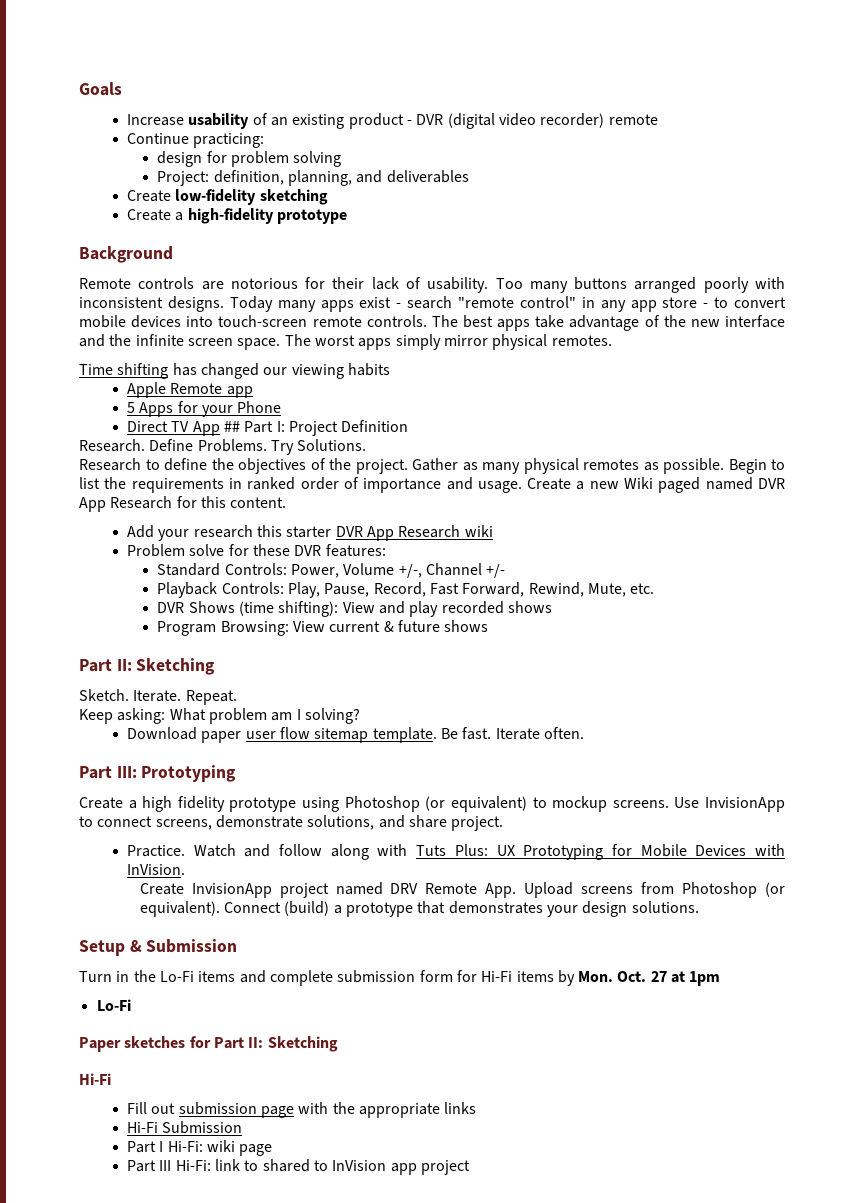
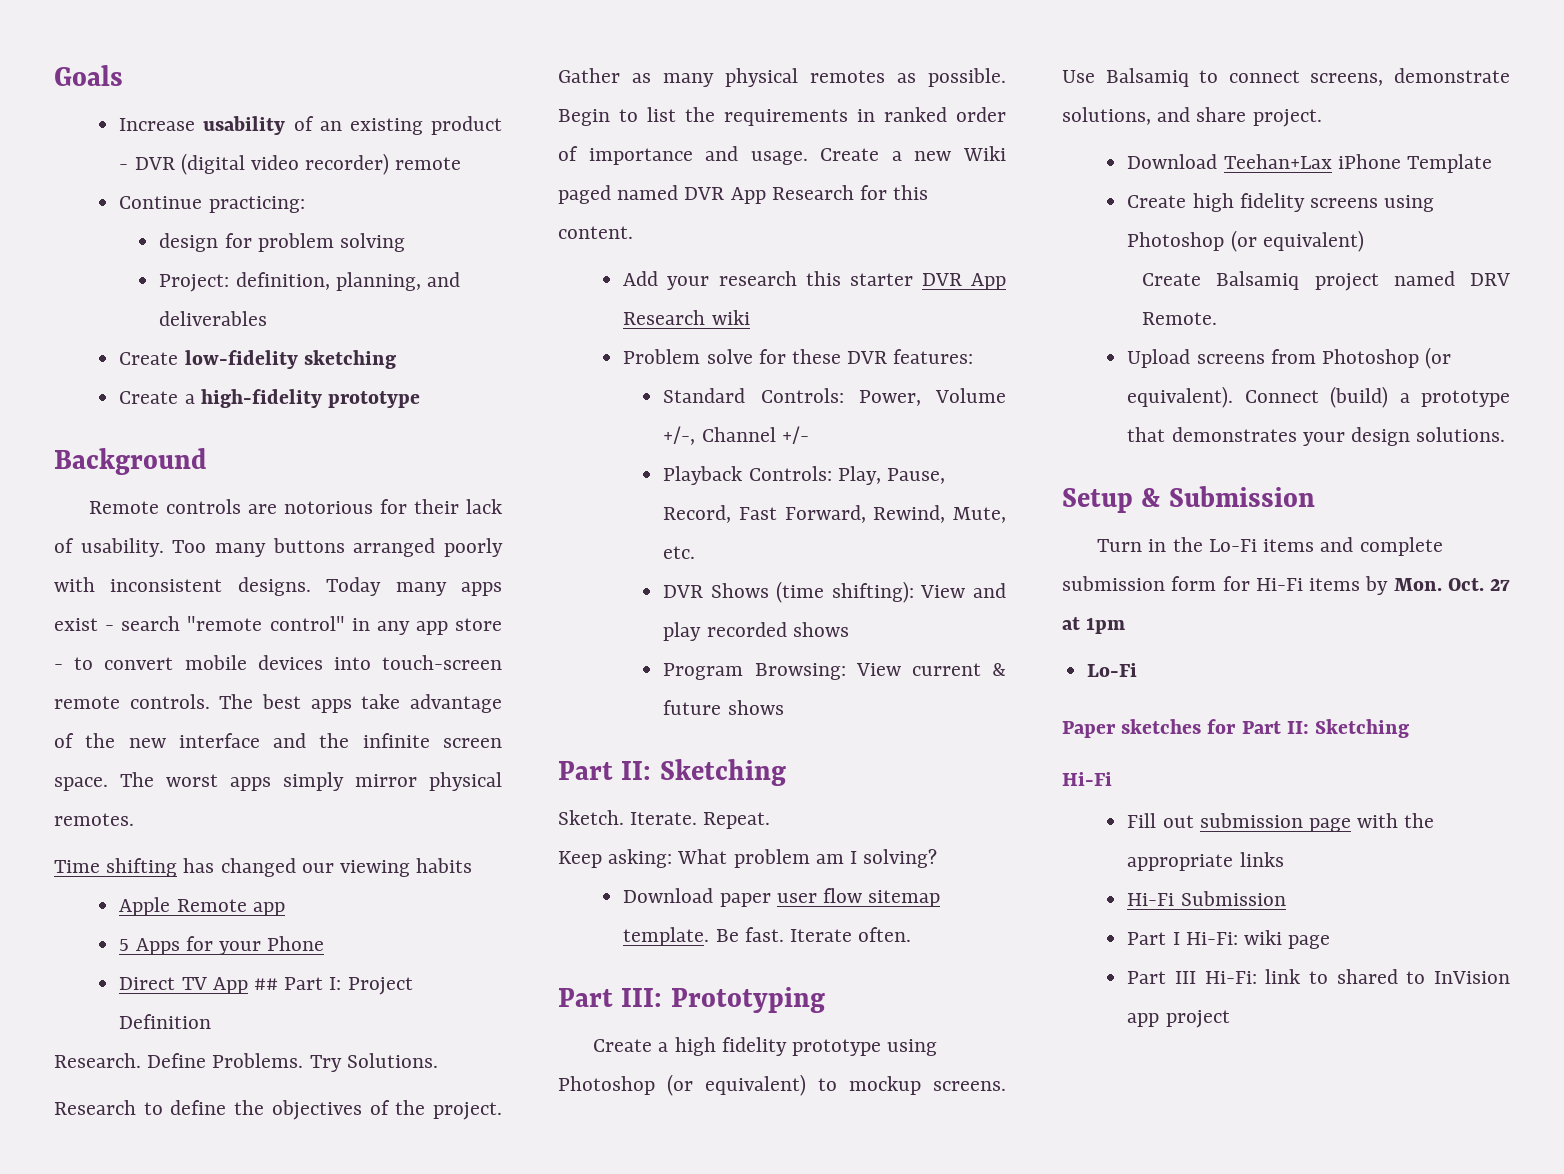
- Use InvisionApp to connect screens, demonstrate solutions, and share project.
+ Use Balsamiq to connect screens, demonstrate solutions, and share project.
- Practice. Watch and follow along with Tuts Plus: UX Prototyping for Mobile Devices with InVision.
- Create InvisionApp project named DRV Remote App. Upload screens from Photoshop (or equivalent).
+ Download Teehan+Lax iPhone Template
+ Create high fidelity screens using Photoshop (or equivalent)
+ Create Balsamiq project named DRV Remote.
+ Upload screens from Photoshop (or equivalent).

